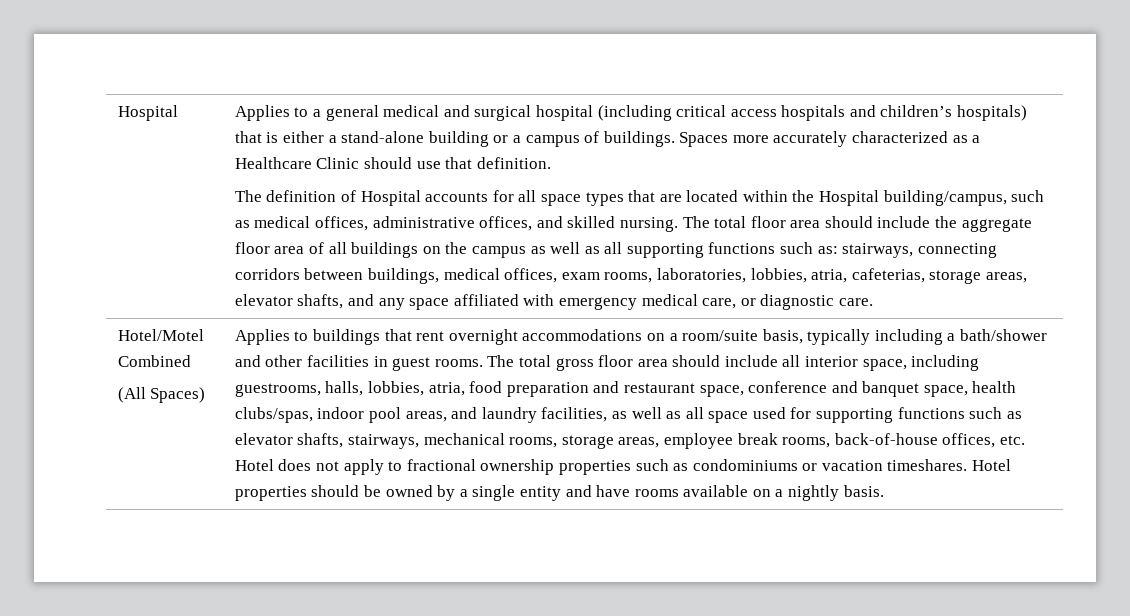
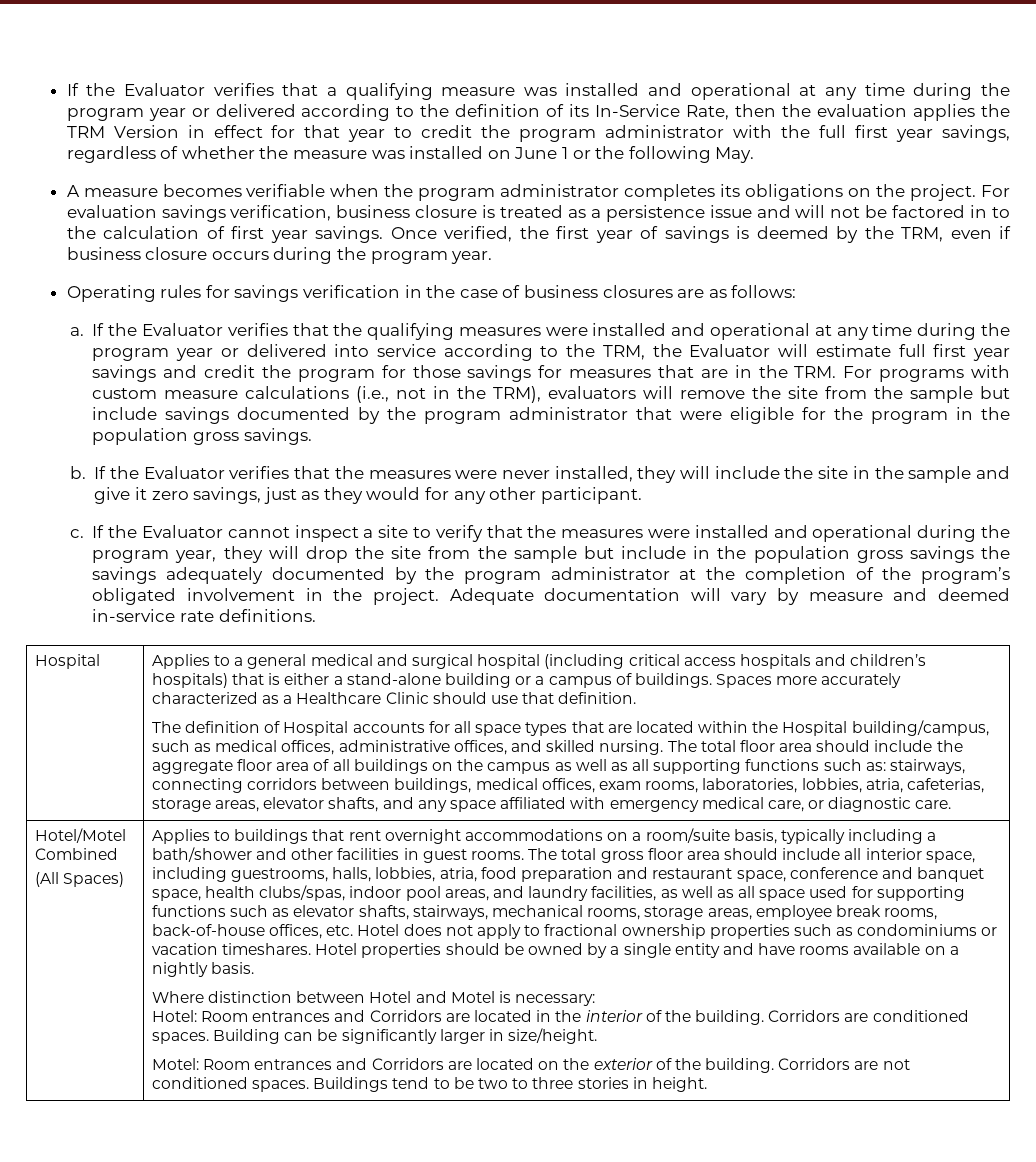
+ If the Evaluator verifies that a qualifying measure was installed and operational at any time during the program year or delivered according to the definition of its In-Service Rate, then the evaluation applies the TRM Version in effect for that year to credit the program administrator with the full first year savings, regardless of whether the measure was installed on June 1 or the following May.
+ A measure becomes verifiable when the program administrator completes its obligations on the project. For evaluation savings verification, business closure is treated as a persistence issue and will not be factored in to the calculation of first year savings. Once verified, the first year of savings is deemed by the TRM, even if business closure occurs during the program year.
+ Operating rules for savings verification in the case of business closures are as follows:
+ a. If the Evaluator verifies that the qualifying measures were installed and operational at any time during the program year or delivered into service according to the TRM, the Evaluator will estimate full first year savings and credit the program for those savings for measures that are in the TRM. For programs with custom measure calculations (i.e., not in the TRM), evaluators will remove the site from the sample but include savings documented by the program administrator that were eligible for the program in the population gross savings.
+ b. If the Evaluator verifies that the measures were never installed, they will include the site in the sample and give it zero savings, just as they would for any other participant.
+ c. If the Evaluator cannot inspect a site to verify that the measures were installed and operational during the program year, they will drop the site from the sample but include in the population gross savings the savings adequately documented by the program administrator at the completion of the program’s obligated involvement in the project. Adequate documentation will vary by measure and deemed in-service rate definitions.
+ Where distinction between Hotel and Motel is necessary:
+ Hotel: Room entrances and Corridors are located in the interior of the building. Corridors are conditioned spaces. Building can be significantly larger in size/height.
+ Motel: Room entrances and Corridors are located on the exterior of the building. Corridors are not conditioned spaces. Buildings tend to be two to three stories in height.

